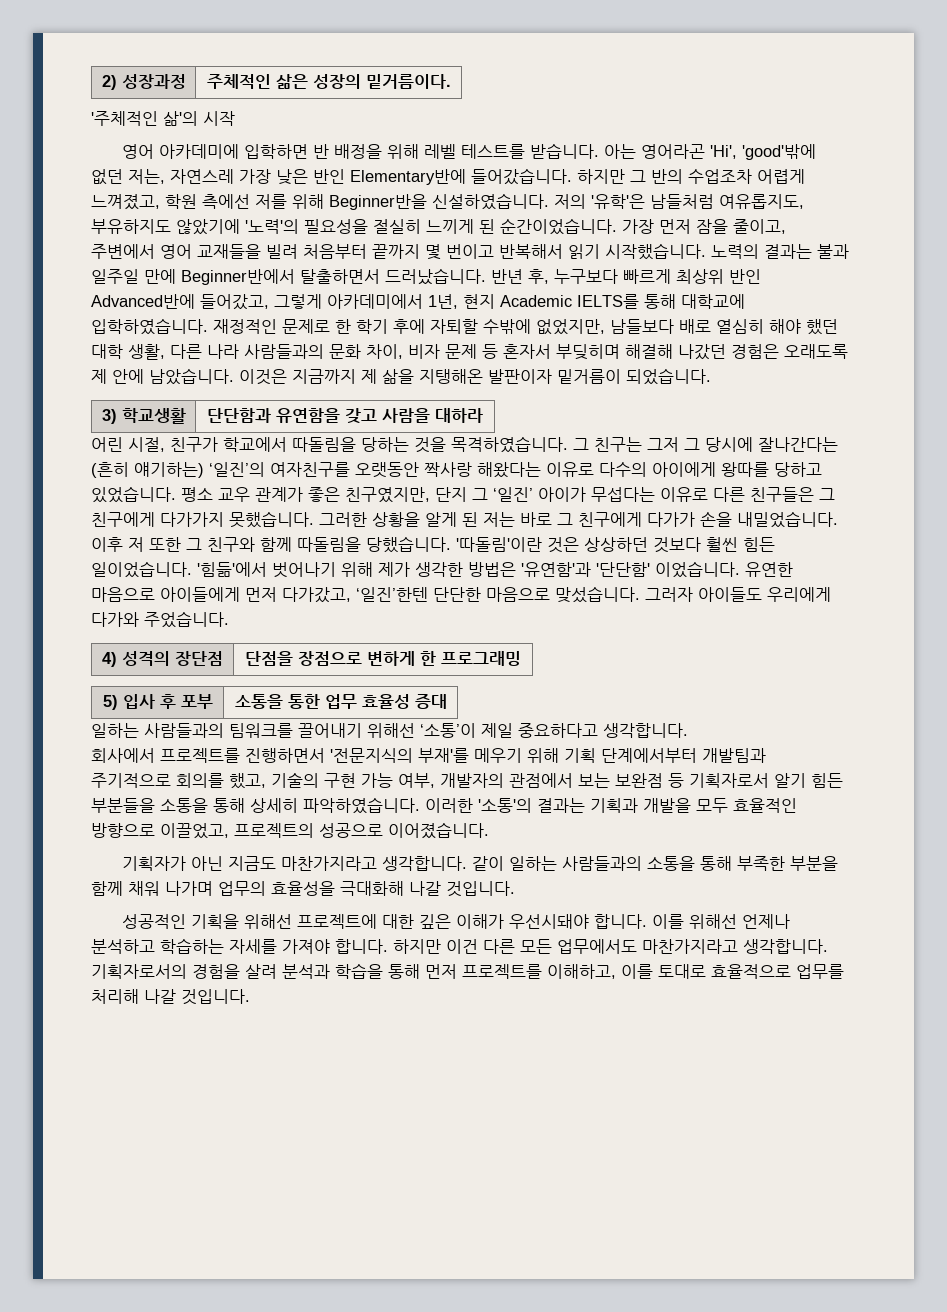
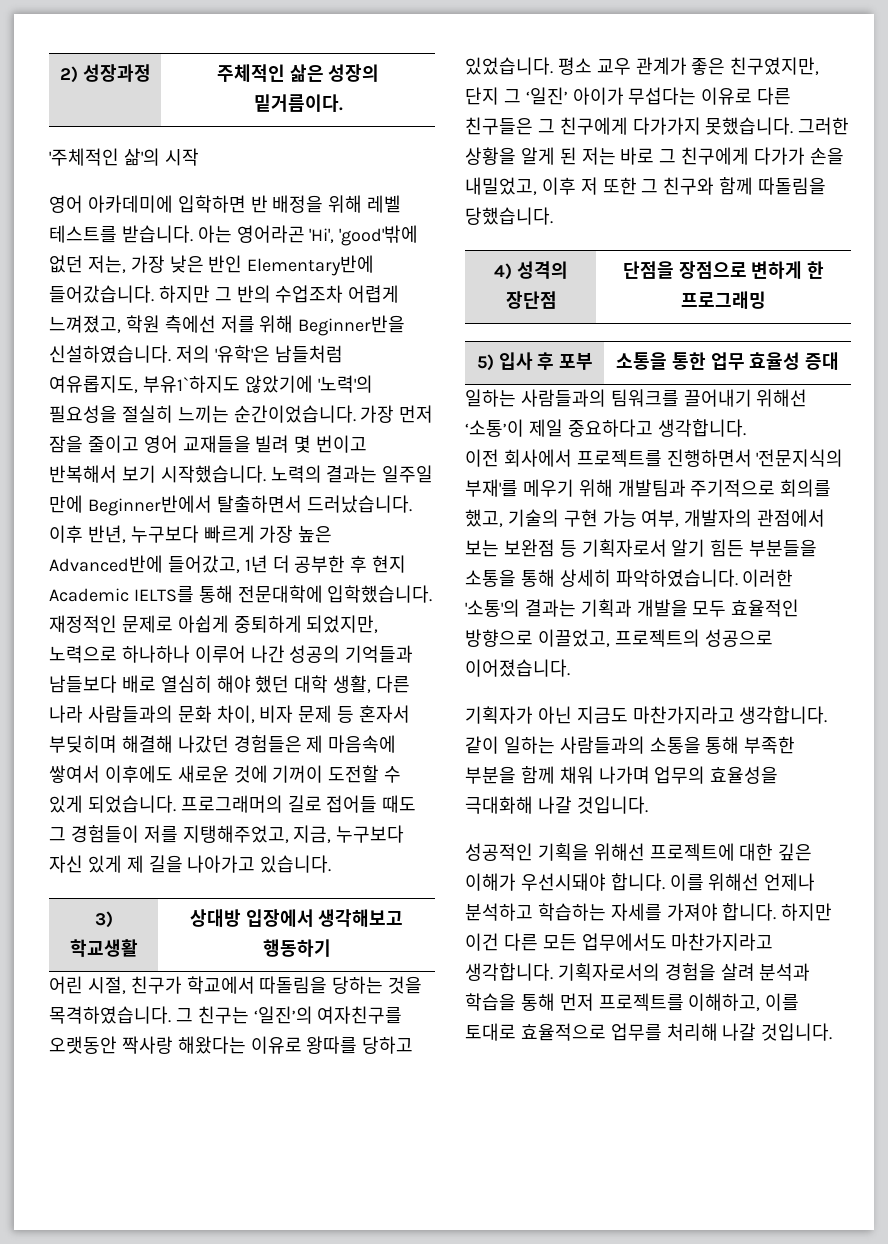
- 아는 영어라곤 'Hi', 'good'밖에 없던 저는, 자연스레 가장 낮은 반인 Elementary반에 들어갔습니다.
+ 아는 영어라곤 'Hi', 'good'밖에 없던 저는, 가장 낮은 반인 Elementary반에 들어갔습니다.
- 저의 '유학'은 남들처럼 여유롭지도, 부유하지도 않았기에 '노력'의 필요성을 절실히 느끼게 된 순간이었습니다.
+ 저의 '유학'은 남들처럼 여유롭지도, 부유1`하지도 않았기에 '노력'의 필요성을 절실히 느끼는 순간이었습니다.
- 가장 먼저 잠을 줄이고, 주변에서 영어 교재들을 빌려 처음부터 끝까지 몇 번이고 반복해서 읽기 시작했습니다.
+ 가장 먼저 잠을 줄이고 영어 교재들을 빌려 몇 번이고 반복해서 보기 시작했습니다.
- 노력의 결과는 불과 일주일 만에 Beginner반에서 탈출하면서 드러났습니다.
+ 노력의 결과는 일주일 만에 Beginner반에서 탈출하면서 드러났습니다.
- 반년 후, 누구보다 빠르게 최상위 반인 Advanced반에 들어갔고, 그렇게 아카데미에서 1년, 현지 Academic IELTS를 통해 대학교에 입학하였습니다. 재정적인 문제로 한 학기 후에 자퇴할 수밖에 없었지만, 남들보다 배로 열심히 해야 했던 대학 생활, 다른 나라 사람들과의 문화 차이, 비자 문제 등 혼자서 부딪히며 해결해 나갔던 경험은 오래도록 제 안에 남았습니다. 이것은 지금까지 제 삶을 지탱해온 발판이자 밑거름이 되었습니다.
- 3) 학교생활 | 단단함과 유연함을 갖고 사람을 대하라
+ 이후 반년, 누구보다 빠르게 가장 높은 Advanced반에 들어갔고, 1년 더 공부한 후 현지 Academic IELTS를 통해 전문대학에 입학했습니다. 재정적인 문제로 아쉽게 중퇴하게 되었지만, 노력으로 하나하나 이루어 나간 성공의 기억들과 남들보다 배로 열심히 해야 했던 대학 생활, 다른 나라 사람들과의 문화 차이, 비자 문제 등 혼자서 부딪히며 해결해 나갔던 경험들은 제 마음속에 쌓여서 이후에도 새로운 것에 기꺼이 도전할 수 있게 되었습니다. 프로그래머의 길로 접어들 때도 그 경험들이 저를 지탱해주었고, 지금, 누구보다 자신 있게 제 길을 나아가고 있습니다.
+ 3) 학교생활 | 상대방 입장에서 생각해보고 행동하기
- 그 친구는 그저 그 당시에 잘나간다는 (흔히 얘기하는) ‘일진’의 여자친구를 오랫동안 짝사랑 해왔다는 이유로 다수의 아이에게 왕따를 당하고 있었습니다.
+ 그 친구는 ‘일진’의 여자친구를 오랫동안 짝사랑 해왔다는 이유로 왕따를 당하고 있었습니다.
- 그러한 상황을 알게 된 저는 바로 그 친구에게 다가가 손을 내밀었습니다. 이후 저 또한 그 친구와 함께 따돌림을 당했습니다. '따돌림'이란 것은 상상하던 것보다 훨씬 힘든 일이었습니다. '힘듦'에서 벗어나기 위해 제가 생각한 방법은 '유연함'과 '단단함' 이었습니다. 유연한 마음으로 아이들에게 먼저 다가갔고, ‘일진’한텐 단단한 마음으로 맞섰습니다. 그러자 아이들도 우리에게 다가와 주었습니다.
+ 그러한 상황을 알게 된 저는 바로 그 친구에게 다가가 손을 내밀었고, 이후 저 또한 그 친구와 함께 따돌림을 당했습니다.
- 회사에서 프로젝트를 진행하면서 '전문지식의 부재'를 메우기 위해 기획 단계에서부터 개발팀과 주기적으로 회의를 했고, 기술의 구현 가능 여부, 개발자의 관점에서 보는 보완점 등 기획자로서 알기 힘든 부분들을 소통을 통해 상세히 파악하였습니다.
+ 이전 회사에서 프로젝트를 진행하면서 '전문지식의 부재'를 메우기 위해 개발팀과 주기적으로 회의를 했고, 기술의 구현 가능 여부, 개발자의 관점에서 보는 보완점 등 기획자로서 알기 힘든 부분들을 소통을 통해 상세히 파악하였습니다.

